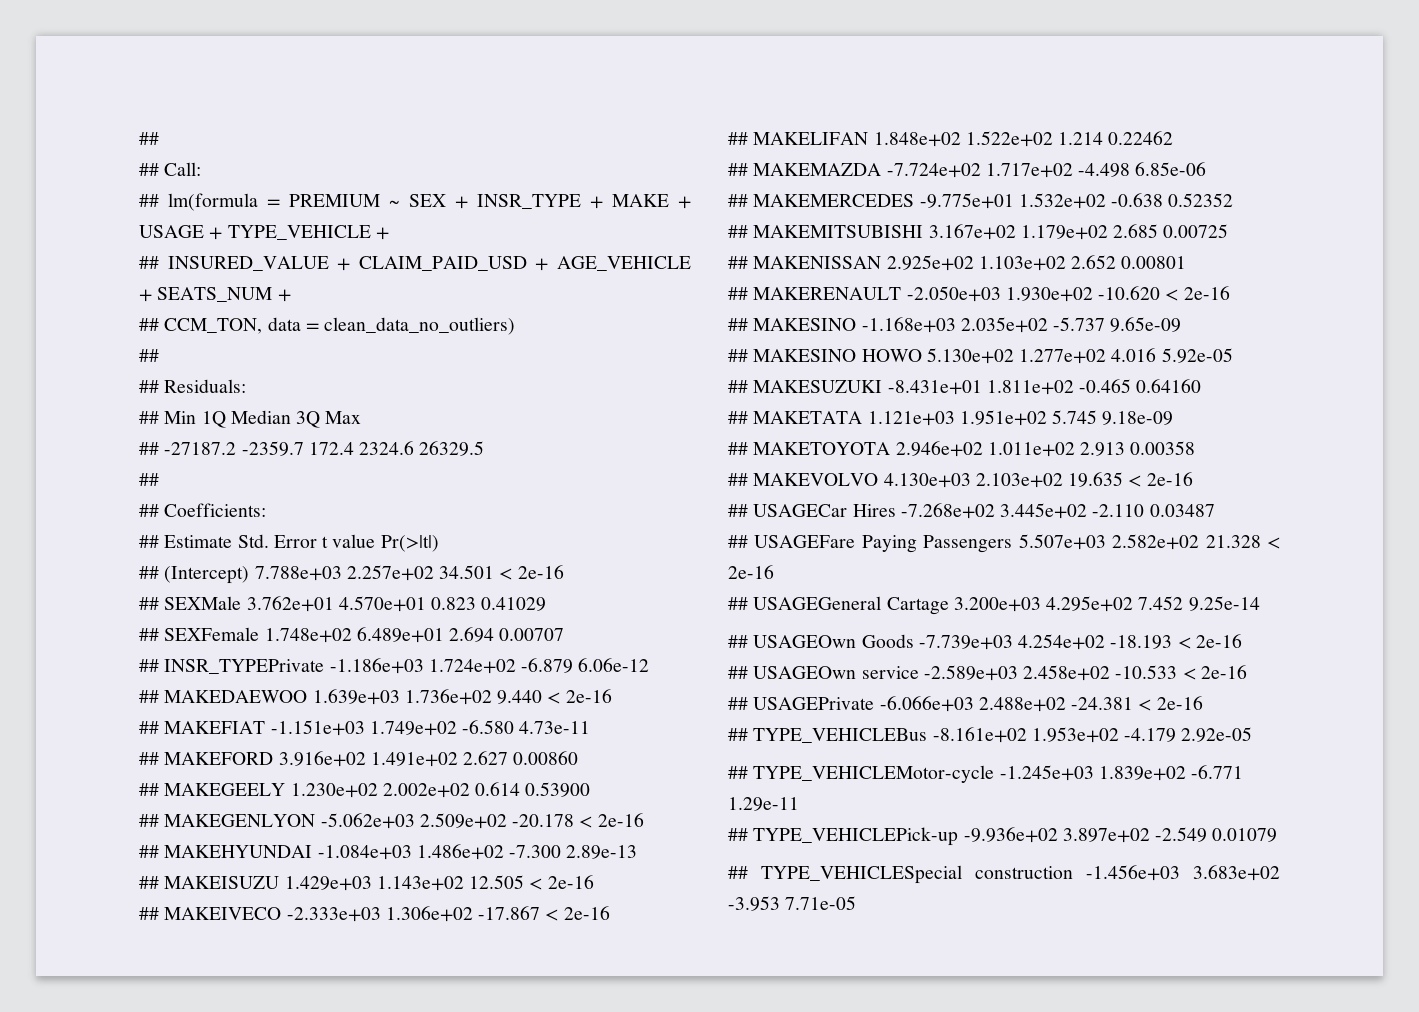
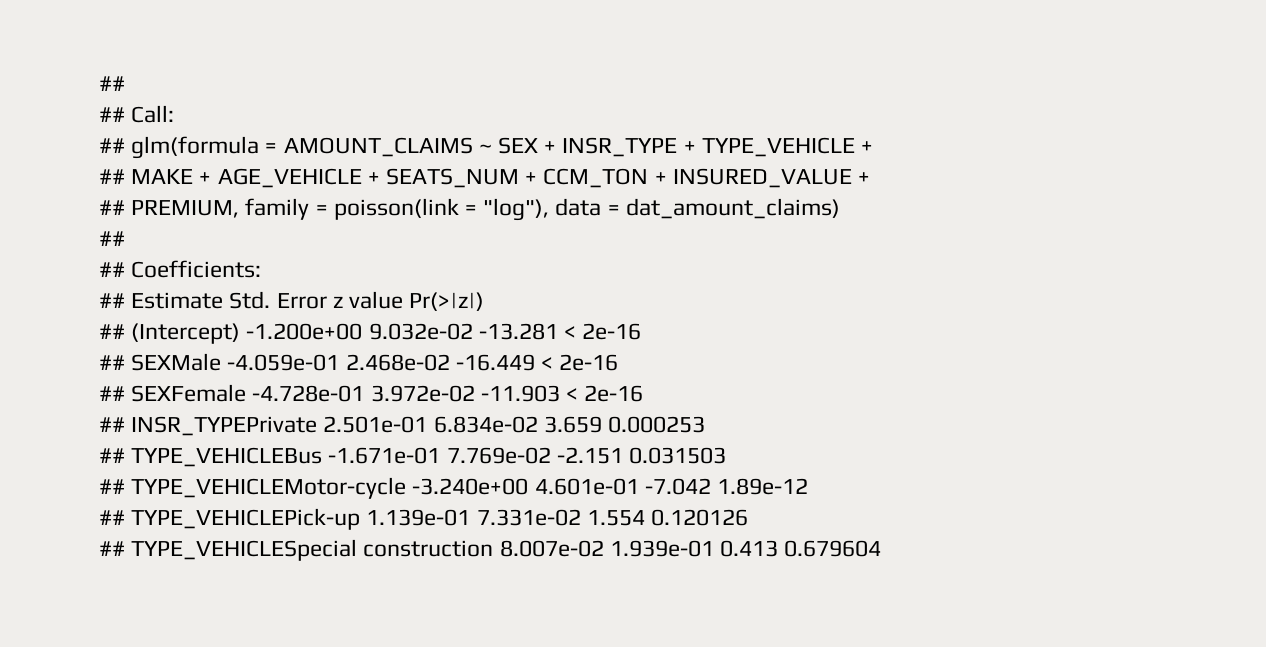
- ## lm(formula = PREMIUM ~ SEX + INSR_TYPE + MAKE + USAGE + TYPE_VEHICLE +
+ ## glm(formula = AMOUNT_CLAIMS ~ SEX + INSR_TYPE + TYPE_VEHICLE +
- ## INSURED_VALUE + CLAIM_PAID_USD + AGE_VEHICLE + SEATS_NUM +
- ## CCM_TON, data = clean_data_no_outliers)
- ##
- ## Residuals:
- ## Min 1Q Median 3Q Max
- ## -27187.2 -2359.7 172.4 2324.6 26329.5
+ ## MAKE + AGE_VEHICLE + SEATS_NUM + CCM_TON + INSURED_VALUE +
+ ## PREMIUM, family = poisson(link = "log"), data = dat_amount_claims)
- ## Estimate Std. Error t value Pr(>|t|)
+ ## Estimate Std. Error z value Pr(>|z|)
- ## (Intercept) 7.788e+03 2.257e+02 34.501 < 2e-16
+ ## (Intercept) -1.200e+00 9.032e-02 -13.281 < 2e-16
- ## SEXMale 3.762e+01 4.570e+01 0.823 0.41029
- ## SEXFemale 1.748e+02 6.489e+01 2.694 0.00707
- ## INSR_TYPEPrivate -1.186e+03 1.724e+02 -6.879 6.06e-12
- ## MAKEDAEWOO 1.639e+03 1.736e+02 9.440 < 2e-16
- ## MAKEFIAT -1.151e+03 1.749e+02 -6.580 4.73e-11
- ## MAKEFORD 3.916e+02 1.491e+02 2.627 0.00860
- ## MAKEGEELY 1.230e+02 2.002e+02 0.614 0.53900
- ## MAKEGENLYON -5.062e+03 2.509e+02 -20.178 < 2e-16
- ## MAKEHYUNDAI -1.084e+03 1.486e+02 -7.300 2.89e-13
- ## MAKEISUZU 1.429e+03 1.143e+02 12.505 < 2e-16
- ## MAKEIVECO -2.333e+03 1.306e+02 -17.867 < 2e-16
- ## MAKELIFAN 1.848e+02 1.522e+02 1.214 0.22462
- ## MAKEMAZDA -7.724e+02 1.717e+02 -4.498 6.85e-06
- ## MAKEMERCEDES -9.775e+01 1.532e+02 -0.638 0.52352
- ## MAKEMITSUBISHI 3.167e+02 1.179e+02 2.685 0.00725
- ## MAKENISSAN 2.925e+02 1.103e+02 2.652 0.00801
- ## MAKERENAULT -2.050e+03 1.930e+02 -10.620 < 2e-16
- ## MAKESINO -1.168e+03 2.035e+02 -5.737 9.65e-09
- ## MAKESINO HOWO 5.130e+02 1.277e+02 4.016 5.92e-05
- ## MAKESUZUKI -8.431e+01 1.811e+02 -0.465 0.64160
- ## MAKETATA 1.121e+03 1.951e+02 5.745 9.18e-09
- ## MAKETOYOTA 2.946e+02 1.011e+02 2.913 0.00358
- ## MAKEVOLVO 4.130e+03 2.103e+02 19.635 < 2e-16
- ## USAGECar Hires -7.268e+02 3.445e+02 -2.110 0.03487
- ## USAGEFare Paying Passengers 5.507e+03 2.582e+02 21.328 < 2e-16
- ## USAGEGeneral Cartage 3.200e+03 4.295e+02 7.452 9.25e-14
- ## USAGEOwn Goods -7.739e+03 4.254e+02 -18.193 < 2e-16
- ## USAGEOwn service -2.589e+03 2.458e+02 -10.533 < 2e-16
- ## USAGEPrivate -6.066e+03 2.488e+02 -24.381 < 2e-16
- ## TYPE_VEHICLEBus -8.161e+02 1.953e+02 -4.179 2.92e-05
- ## TYPE_VEHICLEMotor-cycle -1.245e+03 1.839e+02 -6.771 1.29e-11
- ## TYPE_VEHICLEPick-up -9.936e+02 3.897e+02 -2.549 0.01079
+ ## SEXMale -4.059e-01 2.468e-02 -16.449 < 2e-16
+ ## SEXFemale -4.728e-01 3.972e-02 -11.903 < 2e-16
+ ## INSR_TYPEPrivate 2.501e-01 6.834e-02 3.659 0.000253
+ ## TYPE_VEHICLEBus -1.671e-01 7.769e-02 -2.151 0.031503
+ ## TYPE_VEHICLEMotor-cycle -3.240e+00 4.601e-01 -7.042 1.89e-12
+ ## TYPE_VEHICLEPick-up 1.139e-01 7.331e-02 1.554 0.120126
- ## TYPE_VEHICLESpecial construction -1.456e+03 3.683e+02 -3.953 7.71e-05
+ ## TYPE_VEHICLESpecial construction 8.007e-02 1.939e-01 0.413 0.679604

